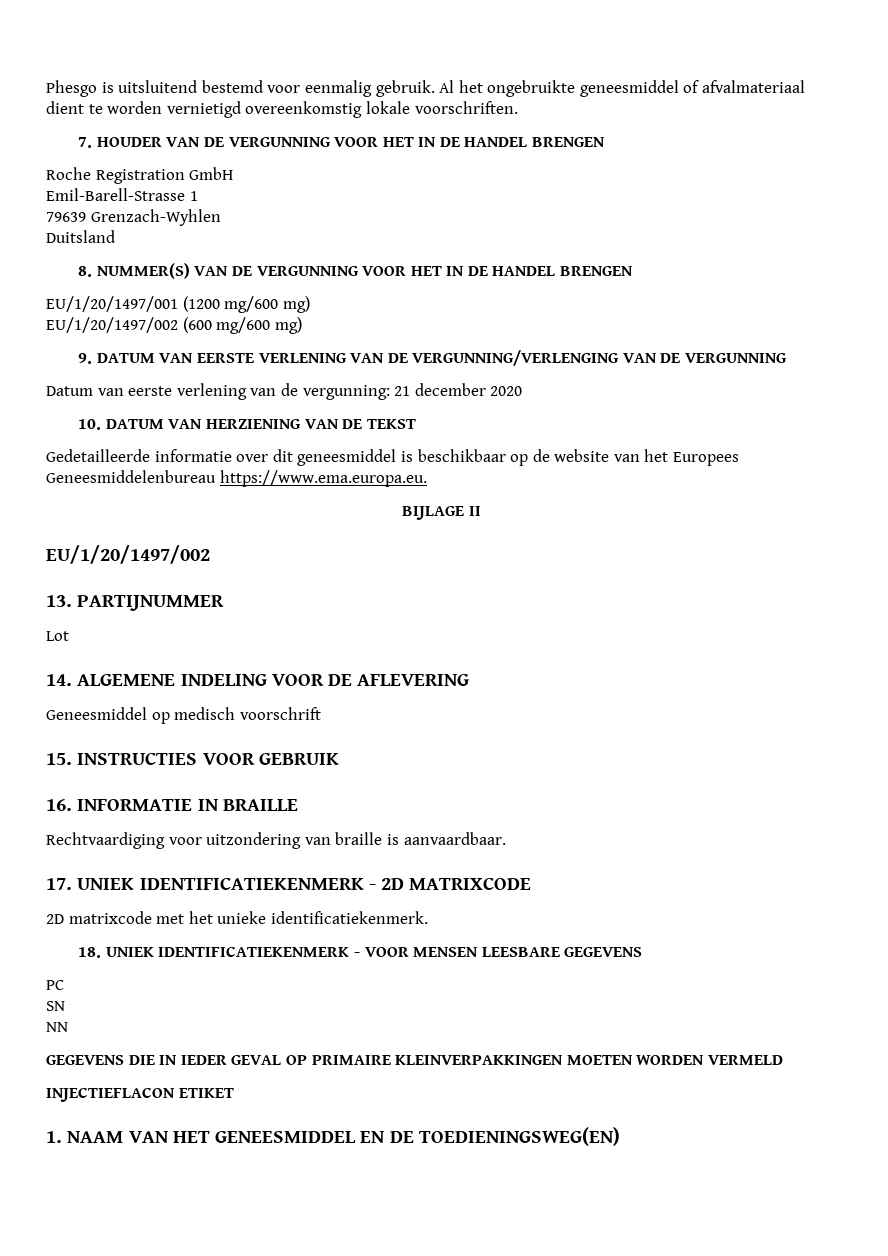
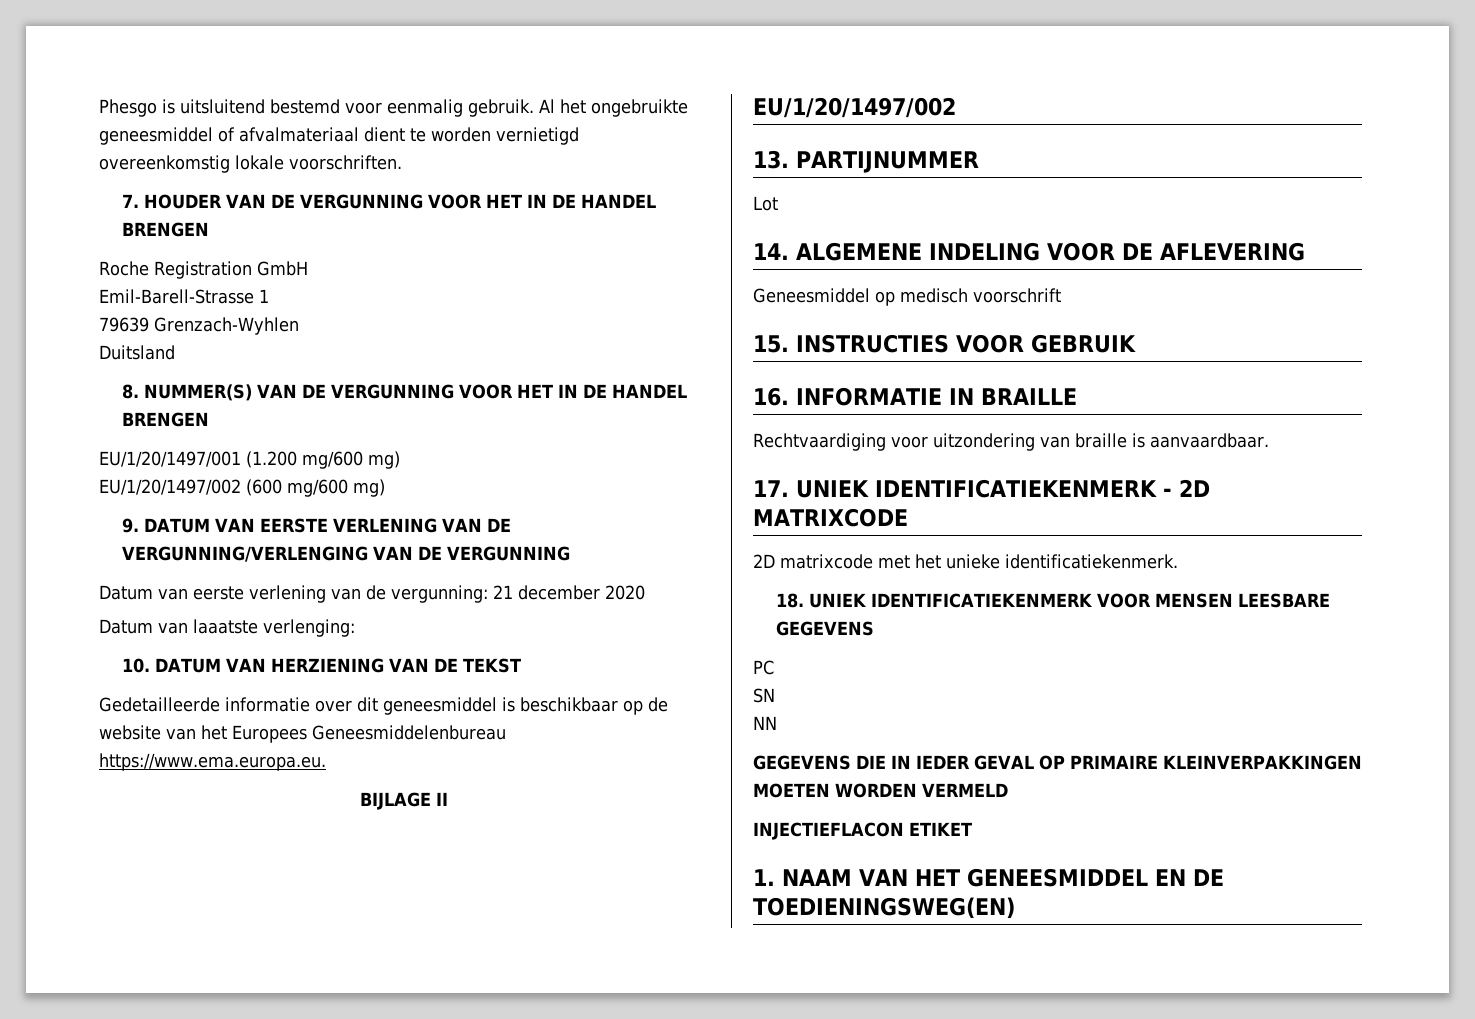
- EU/1/20/1497/001 (1200 mg/600 mg)
+ EU/1/20/1497/001 (1.200 mg/600 mg)
+ Datum van laaatste verlenging:
- 18. UNIEK IDENTIFICATIEKENMERK - VOOR MENSEN LEESBARE GEGEVENS
+ 18. UNIEK IDENTIFICATIEKENMERK VOOR MENSEN LEESBARE GEGEVENS

